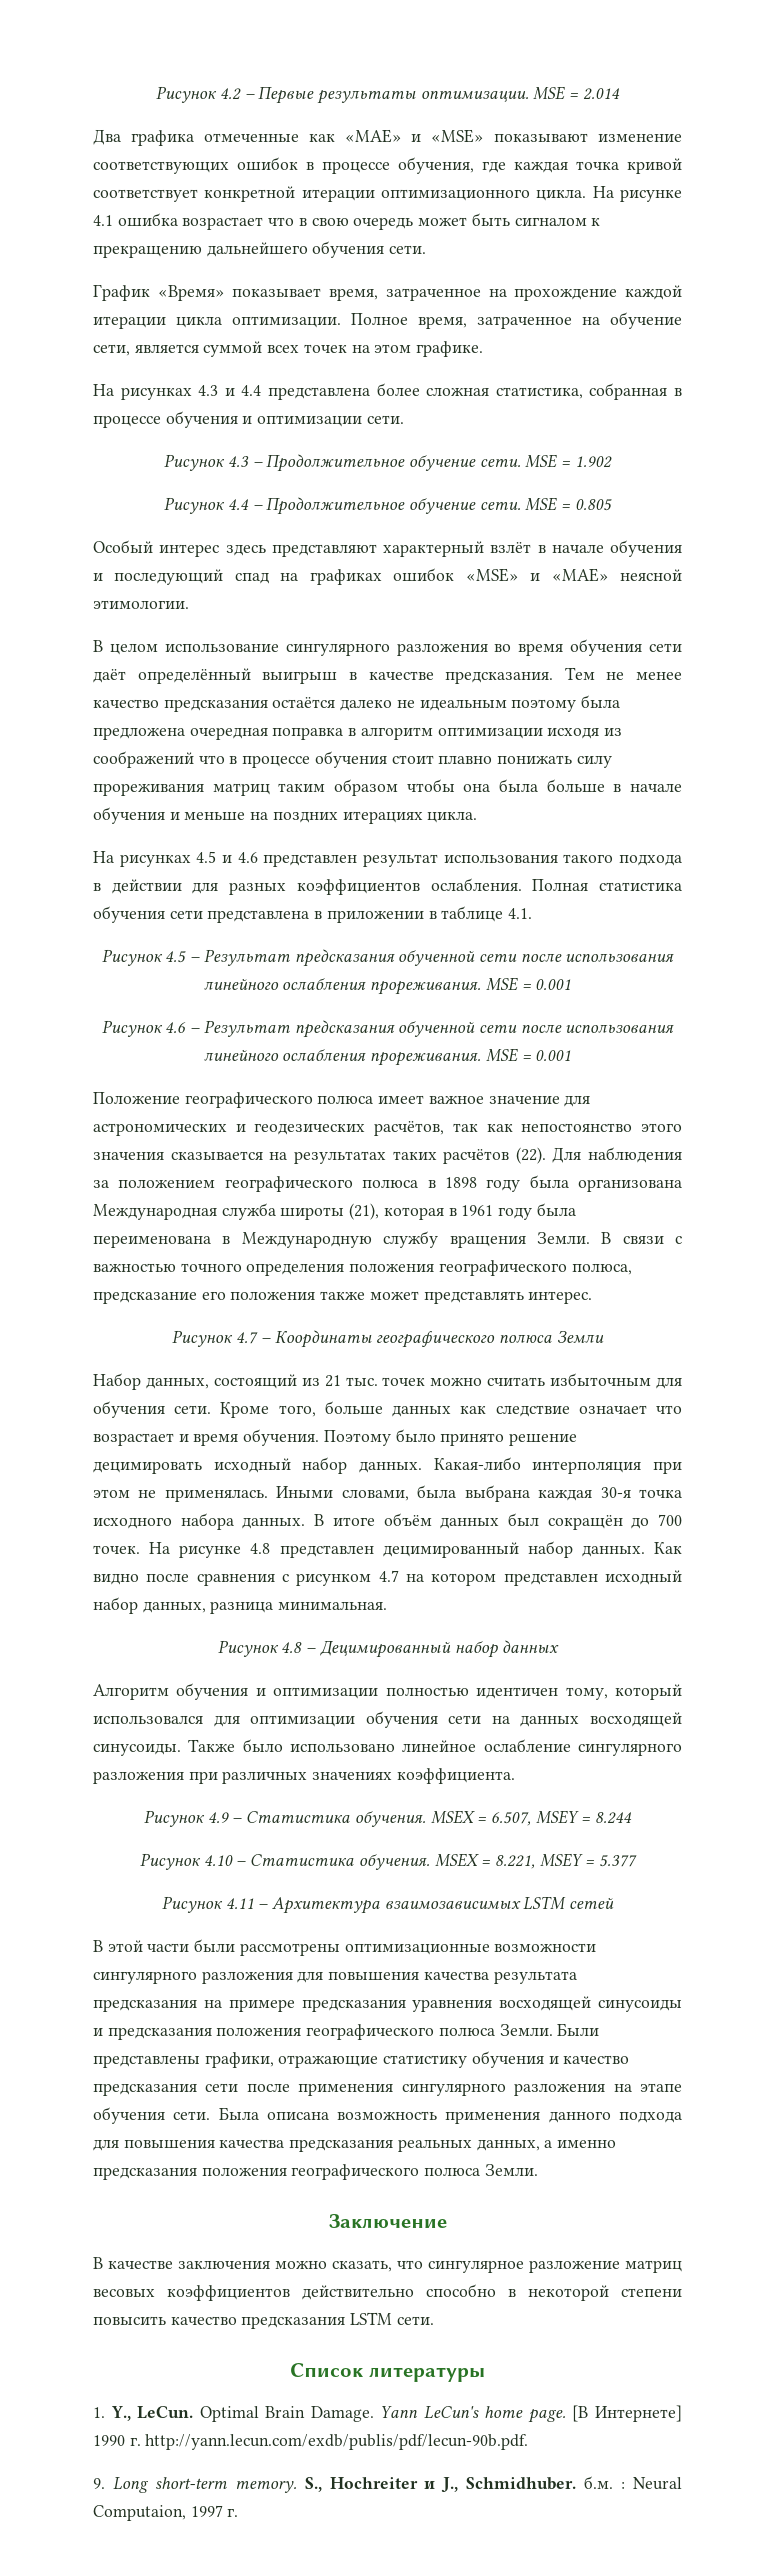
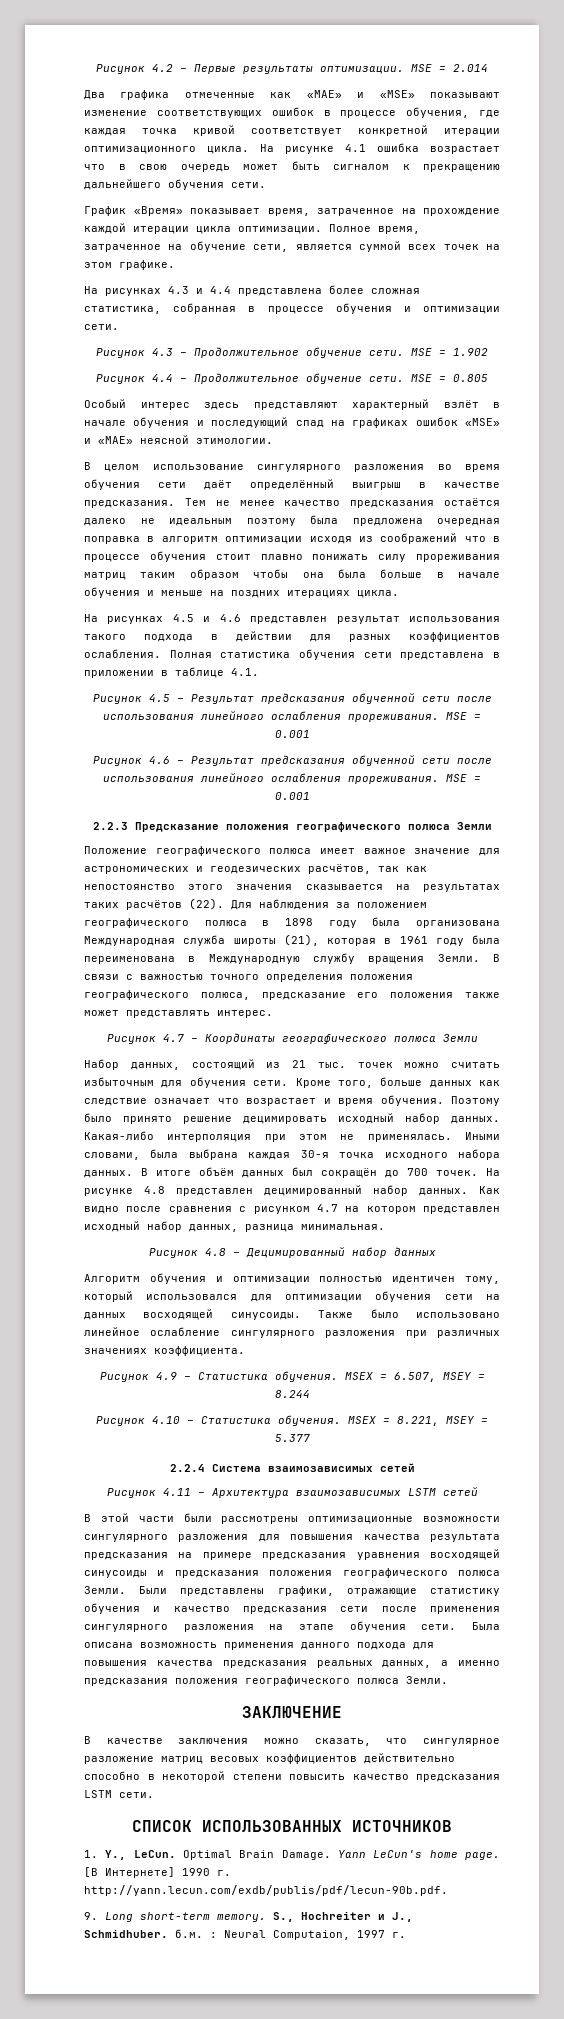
+ 2.2.3 Предсказание положения географического полюса Земли
+ 2.2.4 Система взаимозависимых сетей
- Заключение
+ ЗАКЛЮЧЕНИЕ
- Список литературы
+ СПИСОК ИСПОЛЬЗОВАННЫХ ИСТОЧНИКОВ

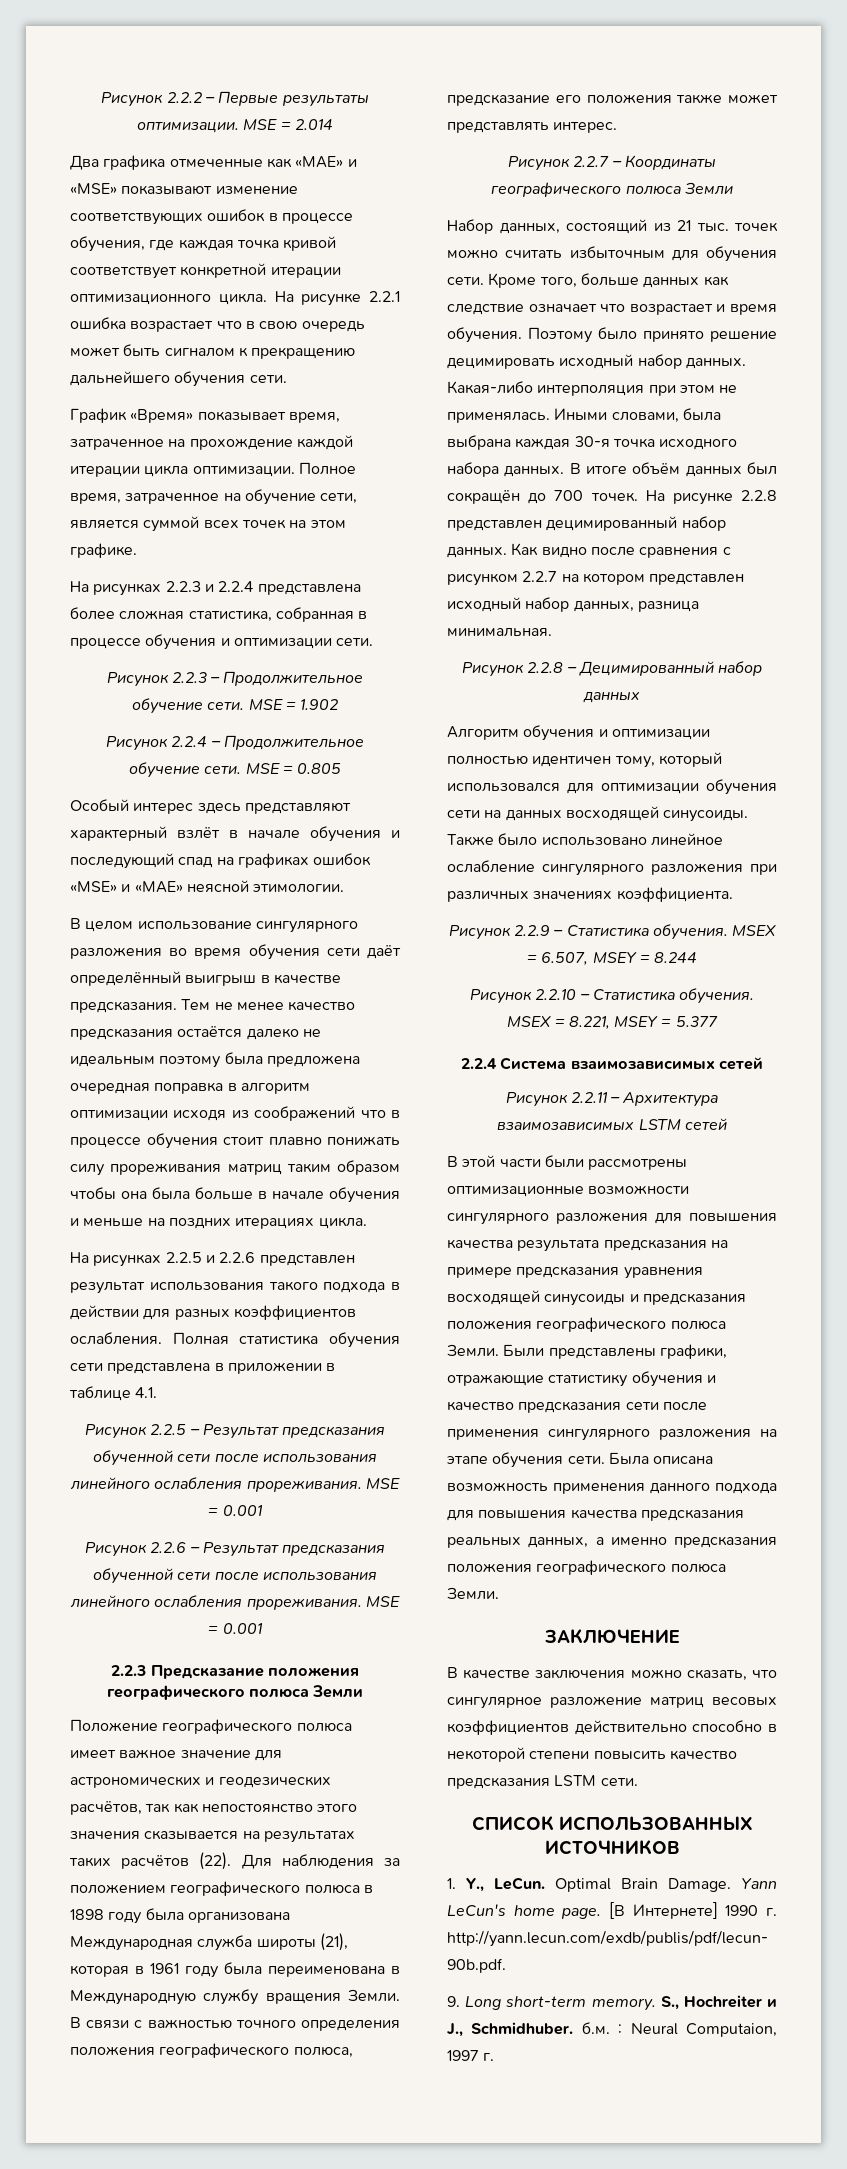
- Рисунок 4.2 – Первые результаты оптимизации.
+ Рисунок 2.2.2 – Первые результаты оптимизации.
- На рисунке 4.1 ошибка возрастает что в свою очередь может быть сигналом к прекращению дальнейшего обучения сети.
+ На рисунке 2.2.1 ошибка возрастает что в свою очередь может быть сигналом к прекращению дальнейшего обучения сети.
- На рисунках 4.3 и 4.4 представлена более сложная статистика, собранная в процессе обучения и оптимизации сети.
+ На рисунках 2.2.3 и 2.2.4 представлена более сложная статистика, собранная в процессе обучения и оптимизации сети.
- Рисунок 4.3 – Продолжительное обучение сети.
+ Рисунок 2.2.3 – Продолжительное обучение сети.
- Рисунок 4.4 – Продолжительное обучение сети.
+ Рисунок 2.2.4 – Продолжительное обучение сети.
- На рисунках 4.5 и 4.6 представлен результат использования такого подхода в действии для разных коэффициентов ослабления.
+ На рисунках 2.2.5 и 2.2.6 представлен результат использования такого подхода в действии для разных коэффициентов ослабления.
- Рисунок 4.5 – Результат предсказания обученной сети после использования линейного ослабления прореживания.
+ Рисунок 2.2.5 – Результат предсказания обученной сети после использования линейного ослабления прореживания.
- Рисунок 4.6 – Результат предсказания обученной сети после использования линейного ослабления прореживания.
+ Рисунок 2.2.6 – Результат предсказания обученной сети после использования линейного ослабления прореживания.
- Рисунок 4.7 – Координаты географического полюса Земли
+ Рисунок 2.2.7 – Координаты географического полюса Земли
- На рисунке 4.8 представлен децимированный набор данных.
+ На рисунке 2.2.8 представлен децимированный набор данных.
- Как видно после сравнения с рисунком 4.7 на котором представлен исходный набор данных, разница минимальная.
+ Как видно после сравнения с рисунком 2.2.7 на котором представлен исходный набор данных, разница минимальная.
- Рисунок 4.8 – Децимированный набор данных
+ Рисунок 2.2.8 – Децимированный набор данных
- Рисунок 4.9 – Статистика обучения.
+ Рисунок 2.2.9 – Статистика обучения.
- Рисунок 4.10 – Статистика обучения.
+ Рисунок 2.2.10 – Статистика обучения.
- Рисунок 4.11 – Архитектура взаимозависимых LSTM сетей
+ Рисунок 2.2.11 – Архитектура взаимозависимых LSTM сетей

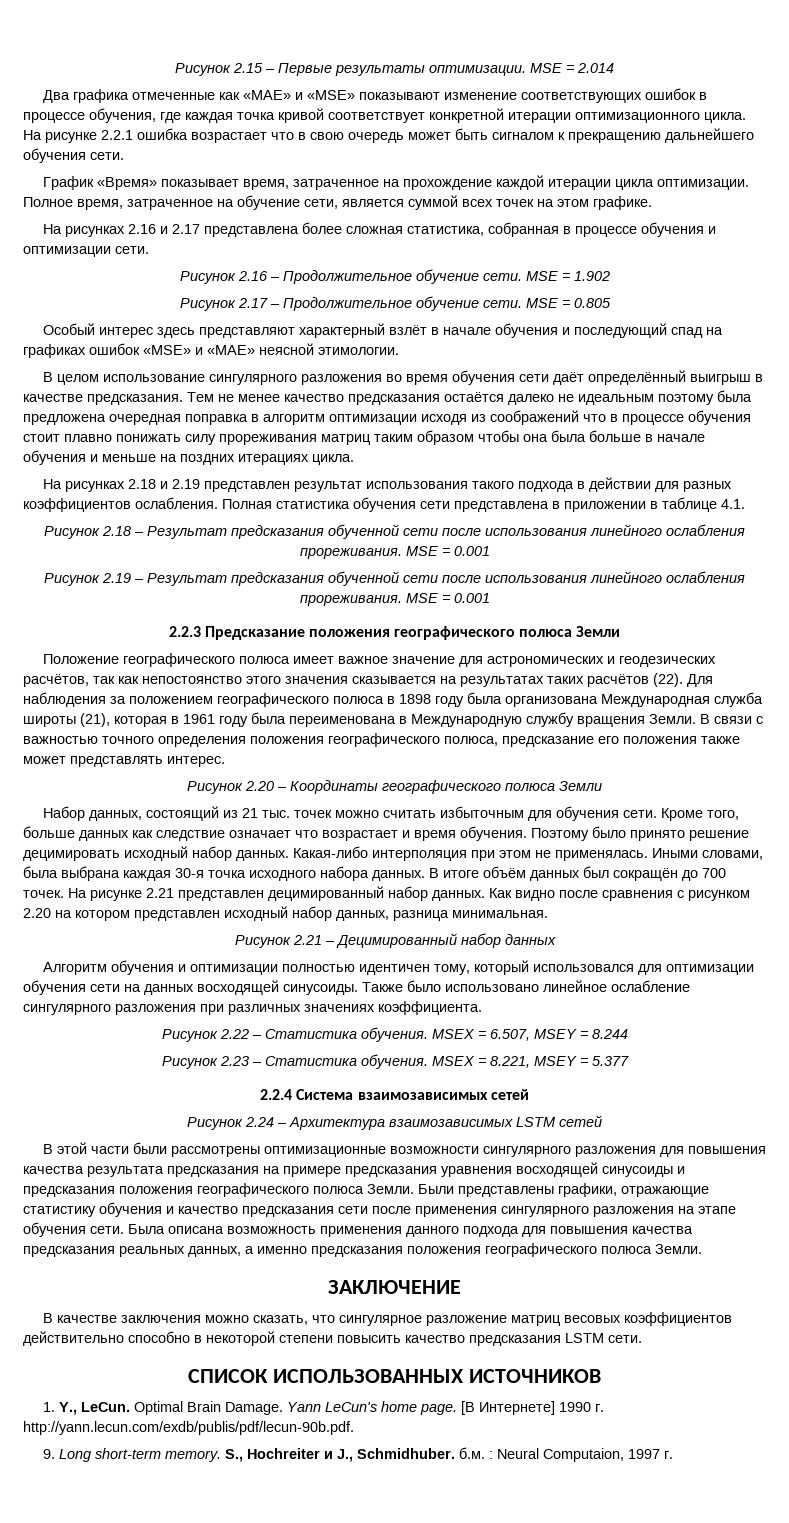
- Рисунок 2.2.2 – Первые результаты оптимизации.
+ Рисунок 2.15 – Первые результаты оптимизации.
- На рисунках 2.2.3 и 2.2.4 представлена более сложная статистика, собранная в процессе обучения и оптимизации сети.
+ На рисунках 2.16 и 2.17 представлена более сложная статистика, собранная в процессе обучения и оптимизации сети.
- Рисунок 2.2.3 – Продолжительное обучение сети.
+ Рисунок 2.16 – Продолжительное обучение сети.
- Рисунок 2.2.4 – Продолжительное обучение сети.
+ Рисунок 2.17 – Продолжительное обучение сети.
- На рисунках 2.2.5 и 2.2.6 представлен результат использования такого подхода в действии для разных коэффициентов ослабления.
+ На рисунках 2.18 и 2.19 представлен результат использования такого подхода в действии для разных коэффициентов ослабления.
- Рисунок 2.2.5 – Результат предсказания обученной сети после использования линейного ослабления прореживания.
+ Рисунок 2.18 – Результат предсказания обученной сети после использования линейного ослабления прореживания.
- Рисунок 2.2.6 – Результат предсказания обученной сети после использования линейного ослабления прореживания.
+ Рисунок 2.19 – Результат предсказания обученной сети после использования линейного ослабления прореживания.
- Рисунок 2.2.7 – Координаты географического полюса Земли
+ Рисунок 2.20 – Координаты географического полюса Земли
- На рисунке 2.2.8 представлен децимированный набор данных.
+ На рисунке 2.21 представлен децимированный набор данных.
- Как видно после сравнения с рисунком 2.2.7 на котором представлен исходный набор данных, разница минимальная.
+ Как видно после сравнения с рисунком 2.20 на котором представлен исходный набор данных, разница минимальная.
- Рисунок 2.2.8 – Децимированный набор данных
+ Рисунок 2.21 – Децимированный набор данных
- Рисунок 2.2.9 – Статистика обучения.
+ Рисунок 2.22 – Статистика обучения.
- Рисунок 2.2.10 – Статистика обучения.
+ Рисунок 2.23 – Статистика обучения.
- Рисунок 2.2.11 – Архитектура взаимозависимых LSTM сетей
+ Рисунок 2.24 – Архитектура взаимозависимых LSTM сетей

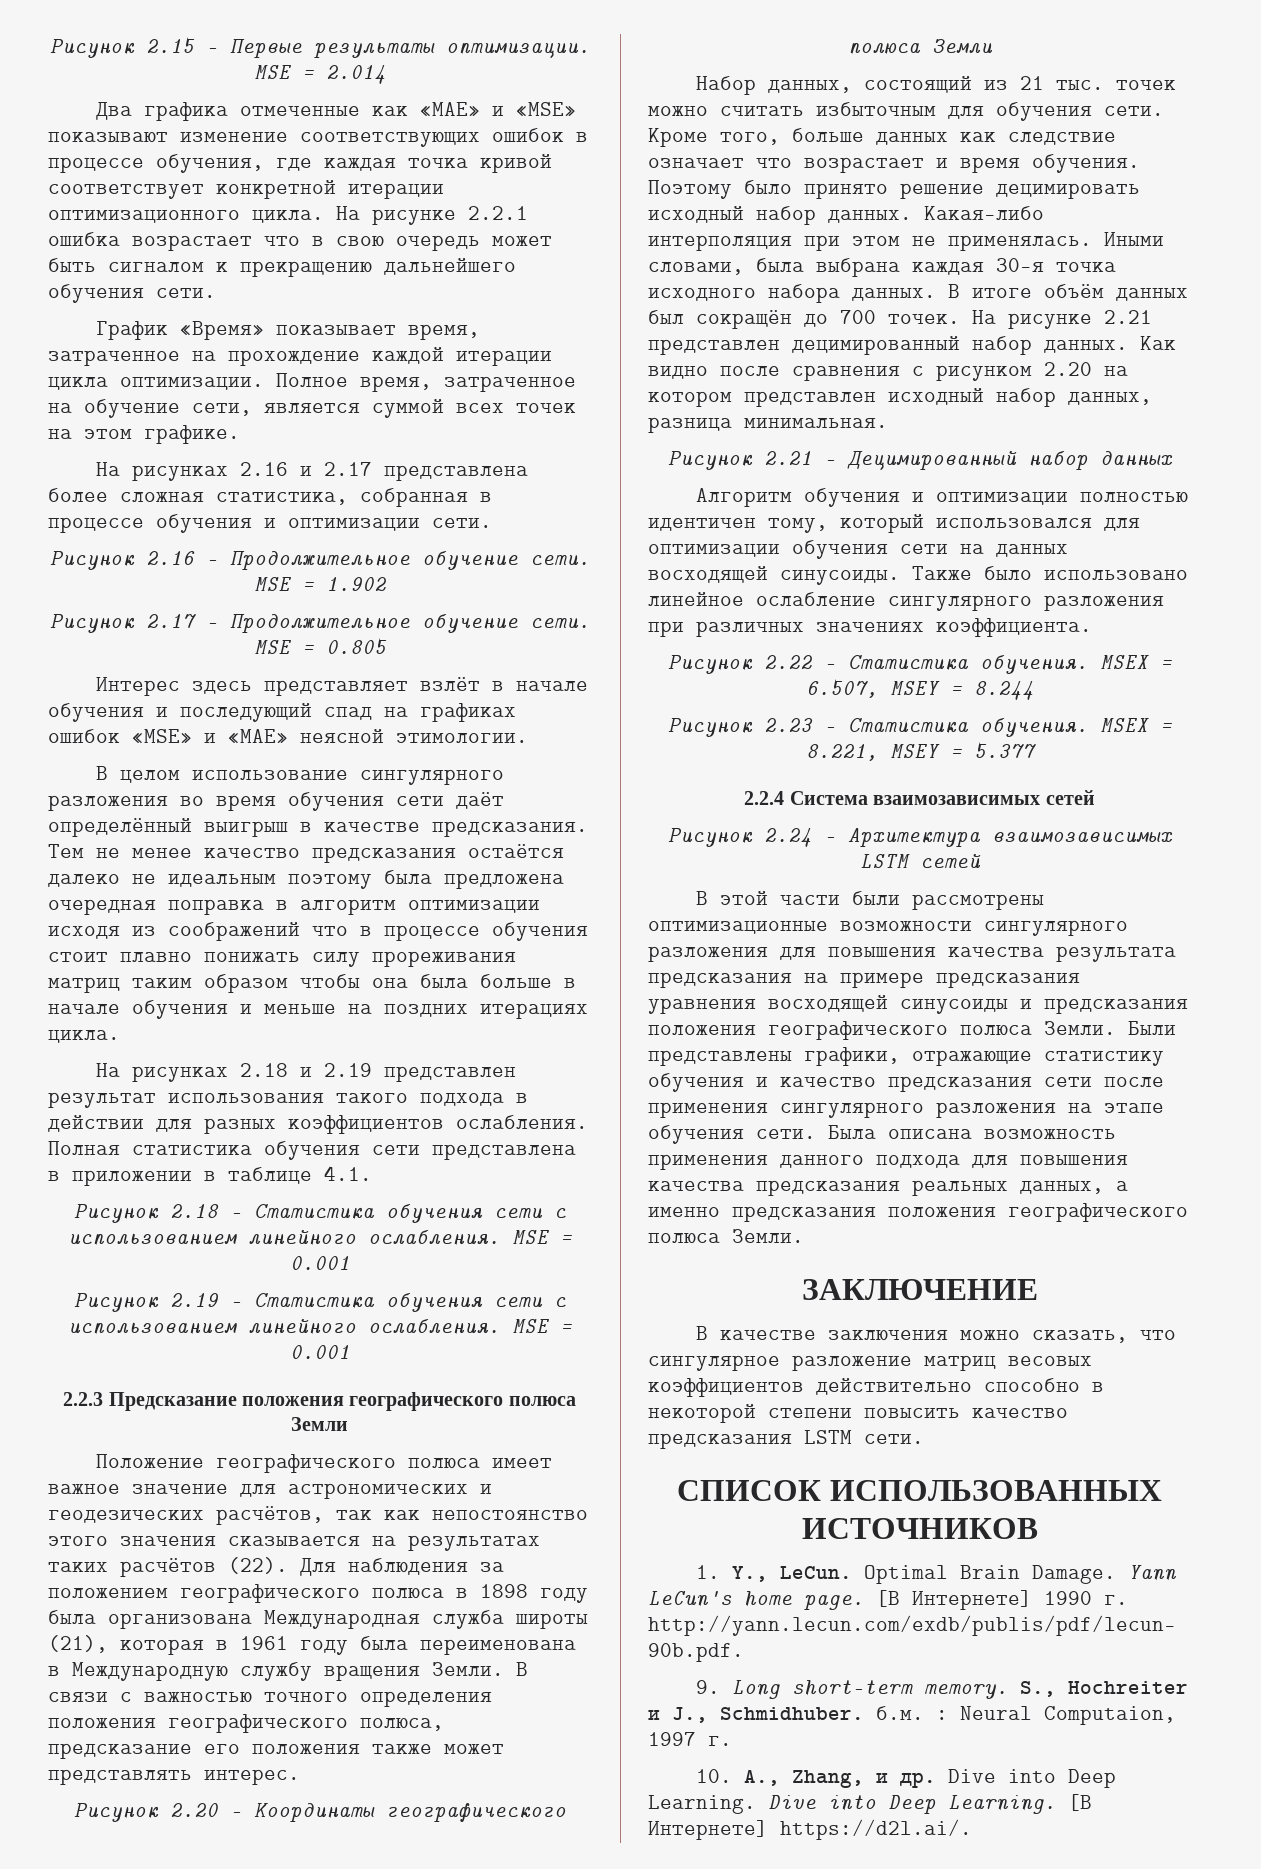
- Особый интерес здесь представляют характерный взлёт в начале обучения и последующий спад на графиках ошибок «MSE» и «MAE» неясной этимологии.
+ Интерес здесь представляет взлёт в начале обучения и последующий спад на графиках ошибок «MSE» и «MAE» неясной этимологии.
- Рисунок 2.18 – Результат предсказания обученной сети после использования линейного ослабления прореживания.
+ Рисунок 2.18 – Статистика обучения сети с использованием линейного ослабления.
- Рисунок 2.19 – Результат предсказания обученной сети после использования линейного ослабления прореживания.
+ Рисунок 2.19 – Статистика обучения сети с использованием линейного ослабления.
+ 10. A., Zhang, и др. Dive into Deep Learning. Dive into Deep Learning. [В Интернете] https://d2l.ai/.

